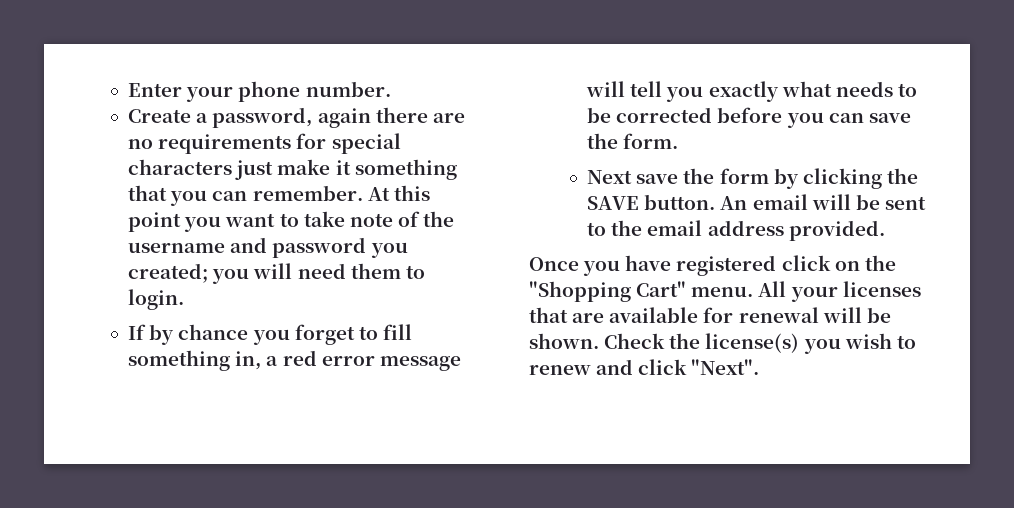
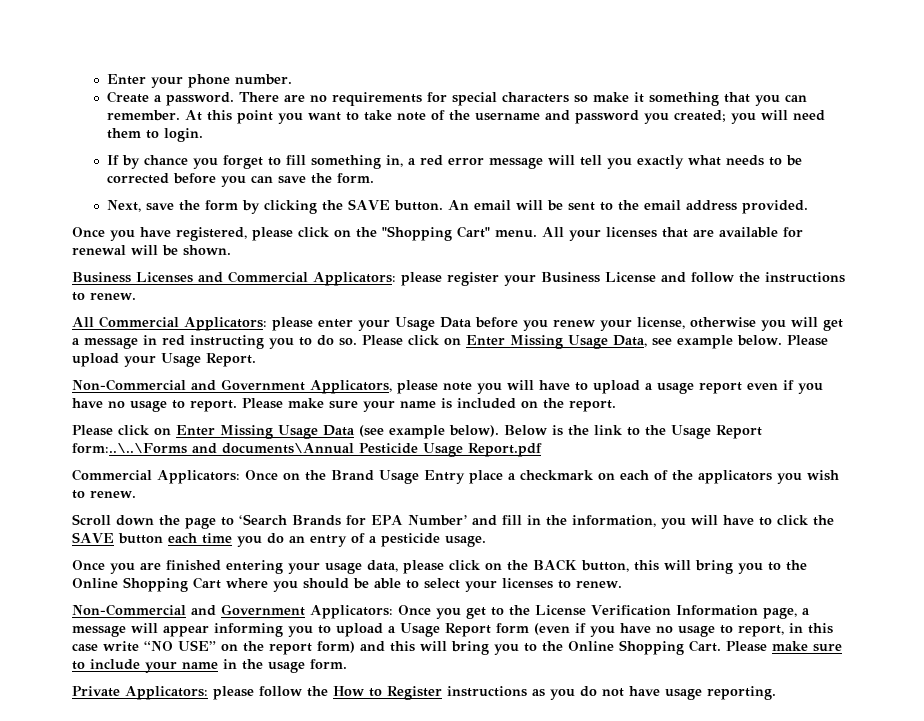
- Create a password, again there are no requirements for special characters just make it something that you can remember.
+ Create a password. There are no requirements for special characters so make it something that you can remember.
- Next save the form by clicking the SAVE button.
+ Next, save the form by clicking the SAVE button.
- Once you have registered click on the "Shopping Cart" menu.
+ Once you have registered, please click on the "Shopping Cart" menu.
- All your licenses that are available for renewal will be shown. Check the license(s) you wish to renew and click "Next".
+ All your licenses that are available for renewal will be shown.
+ Business Licenses and Commercial Applicators: please register your Business License and follow the instructions to renew.
+ All Commercial Applicators: please enter your Usage Data before you renew your license, otherwise you will get a message in red instructing you to do so. Please click on Enter Missing Usage Data, see example below. Please upload your Usage Report.
+ Non-Commercial and Government Applicators, please note you will have to upload a usage report even if you have no usage to report. Please make sure your name is included on the report.
+ Please click on Enter Missing Usage Data (see example below). Below is the link to the Usage Report form:..\..\Forms and documents\Annual Pesticide Usage Report.pdf
+ Commercial Applicators: Once on the Brand Usage Entry place a checkmark on each of the applicators you wish to renew.
+ Scroll down the page to ‘Search Brands for EPA Number’ and fill in the information, you will have to click the SAVE button each time you do an entry of a pesticide usage.
+ Once you are finished entering your usage data, please click on the BACK button, this will bring you to the Online Shopping Cart where you should be able to select your licenses to renew.
+ Non-Commercial and Government Applicators: Once you get to the License Verification Information page, a message will appear informing you to upload a Usage Report form (even if you have no usage to report, in this case write “NO USE” on the report form) and this will bring you to the Online Shopping Cart. Please make sure to include your name in the usage form.
+ Private Applicators: please follow the How to Register instructions as you do not have usage reporting.

